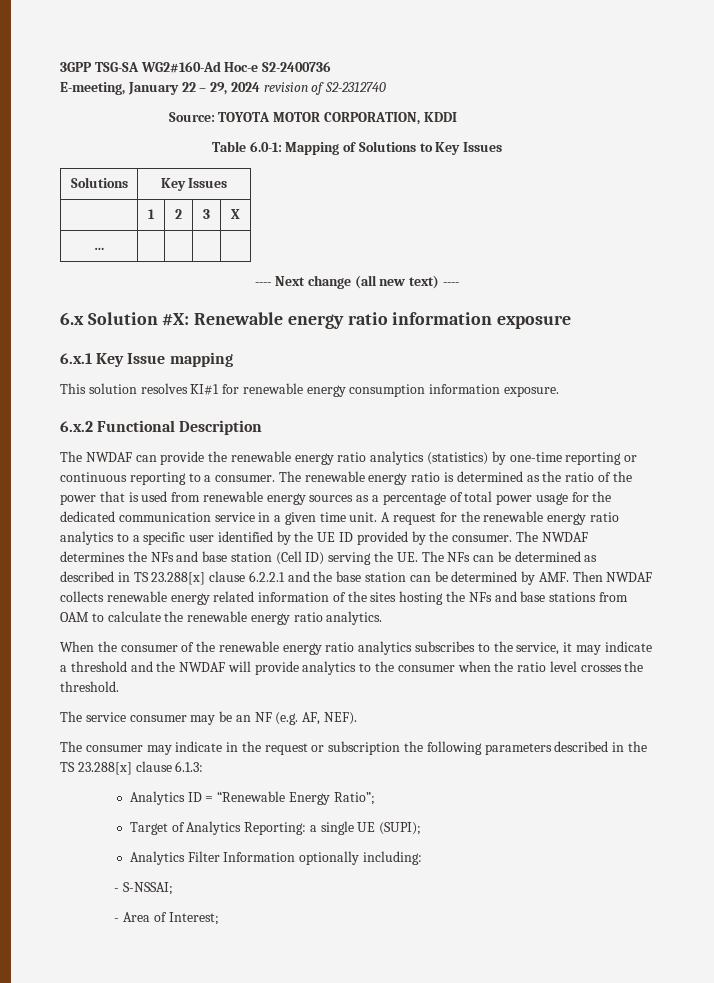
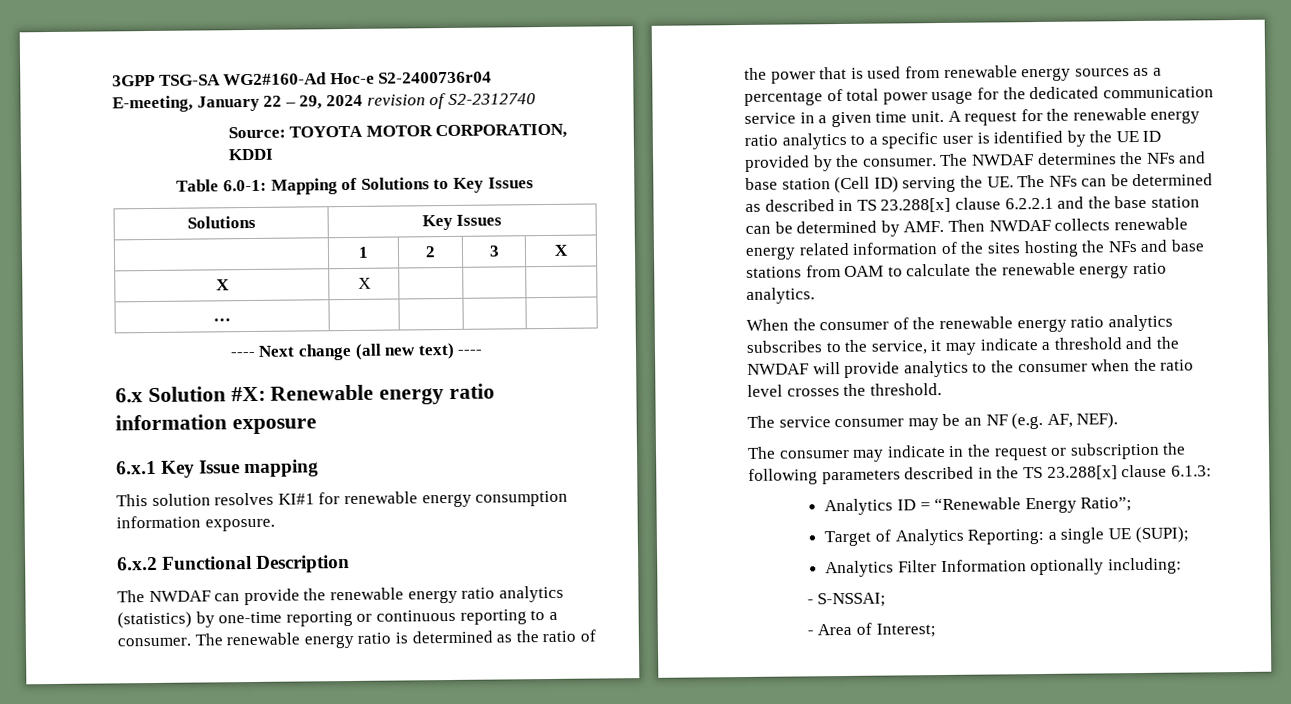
- 3GPP TSG-SA WG2#160-Ad Hoc-e S2-2400736
+ 3GPP TSG-SA WG2#160-Ad Hoc-e S2-2400736r04
+ X | X | | |
- A request for the renewable energy ratio analytics to a specific user identified by the UE ID provided by the consumer.
+ A request for the renewable energy ratio analytics to a specific user is identified by the UE ID provided by the consumer.

